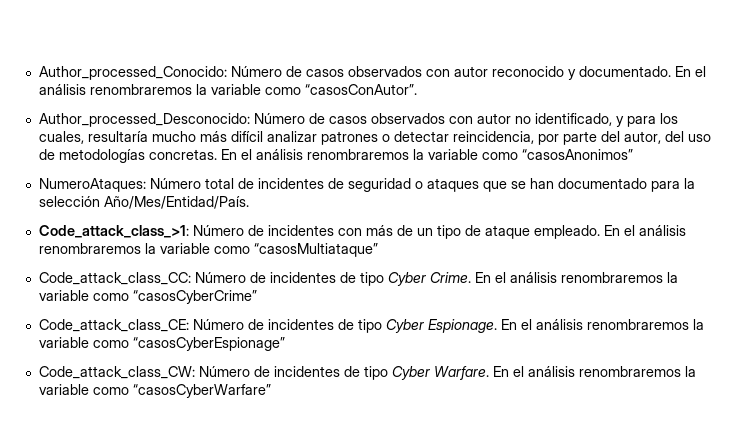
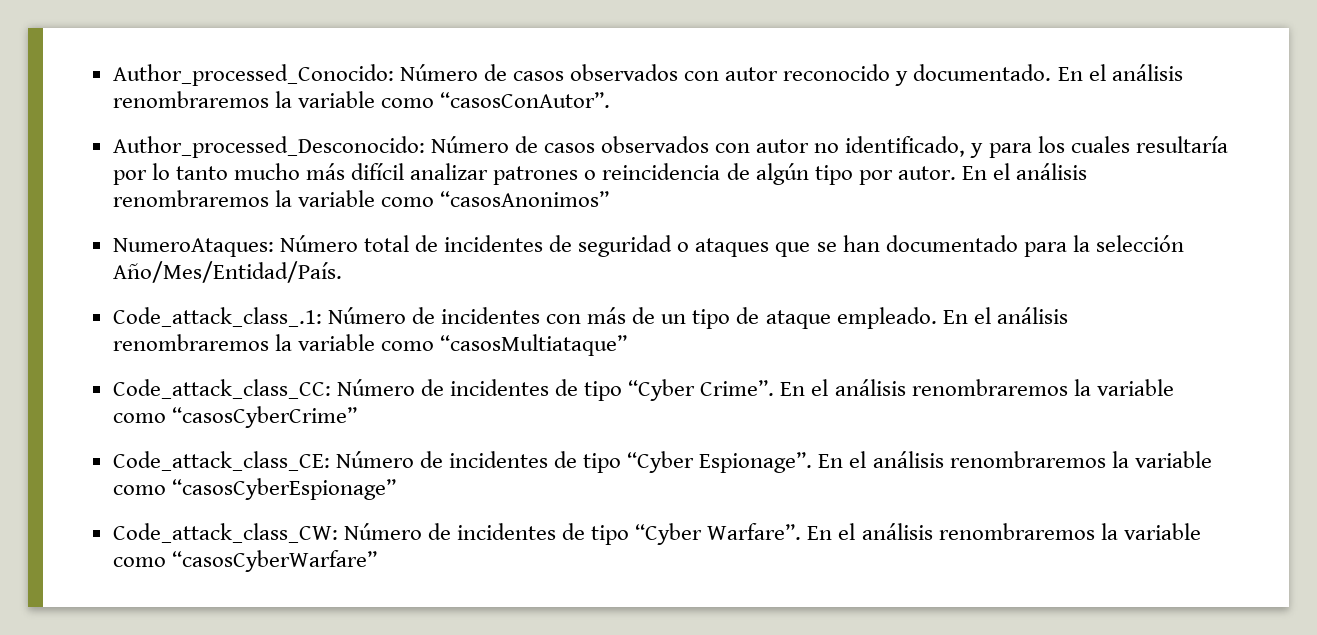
- Author_processed_Desconocido: Número de casos observados con autor no identificado, y para los cuales, resultaría mucho más difícil analizar patrones o detectar reincidencia, por parte del autor, del uso de metodologías concretas.
+ Author_processed_Desconocido: Número de casos observados con autor no identificado, y para los cuales resultaría por lo tanto mucho más difícil analizar patrones o reincidencia de algún tipo por autor.
- Code_attack_class_>1: Número de incidentes con más de un tipo de ataque empleado.
+ Code_attack_class_.1: Número de incidentes con más de un tipo de ataque empleado.
- Code_attack_class_CC: Número de incidentes de tipo Cyber Crime.
+ Code_attack_class_CC: Número de incidentes de tipo “Cyber Crime”.
- Code_attack_class_CE: Número de incidentes de tipo Cyber Espionage.
+ Code_attack_class_CE: Número de incidentes de tipo “Cyber Espionage”.
- Code_attack_class_CW: Número de incidentes de tipo Cyber Warfare.
+ Code_attack_class_CW: Número de incidentes de tipo “Cyber Warfare”.

